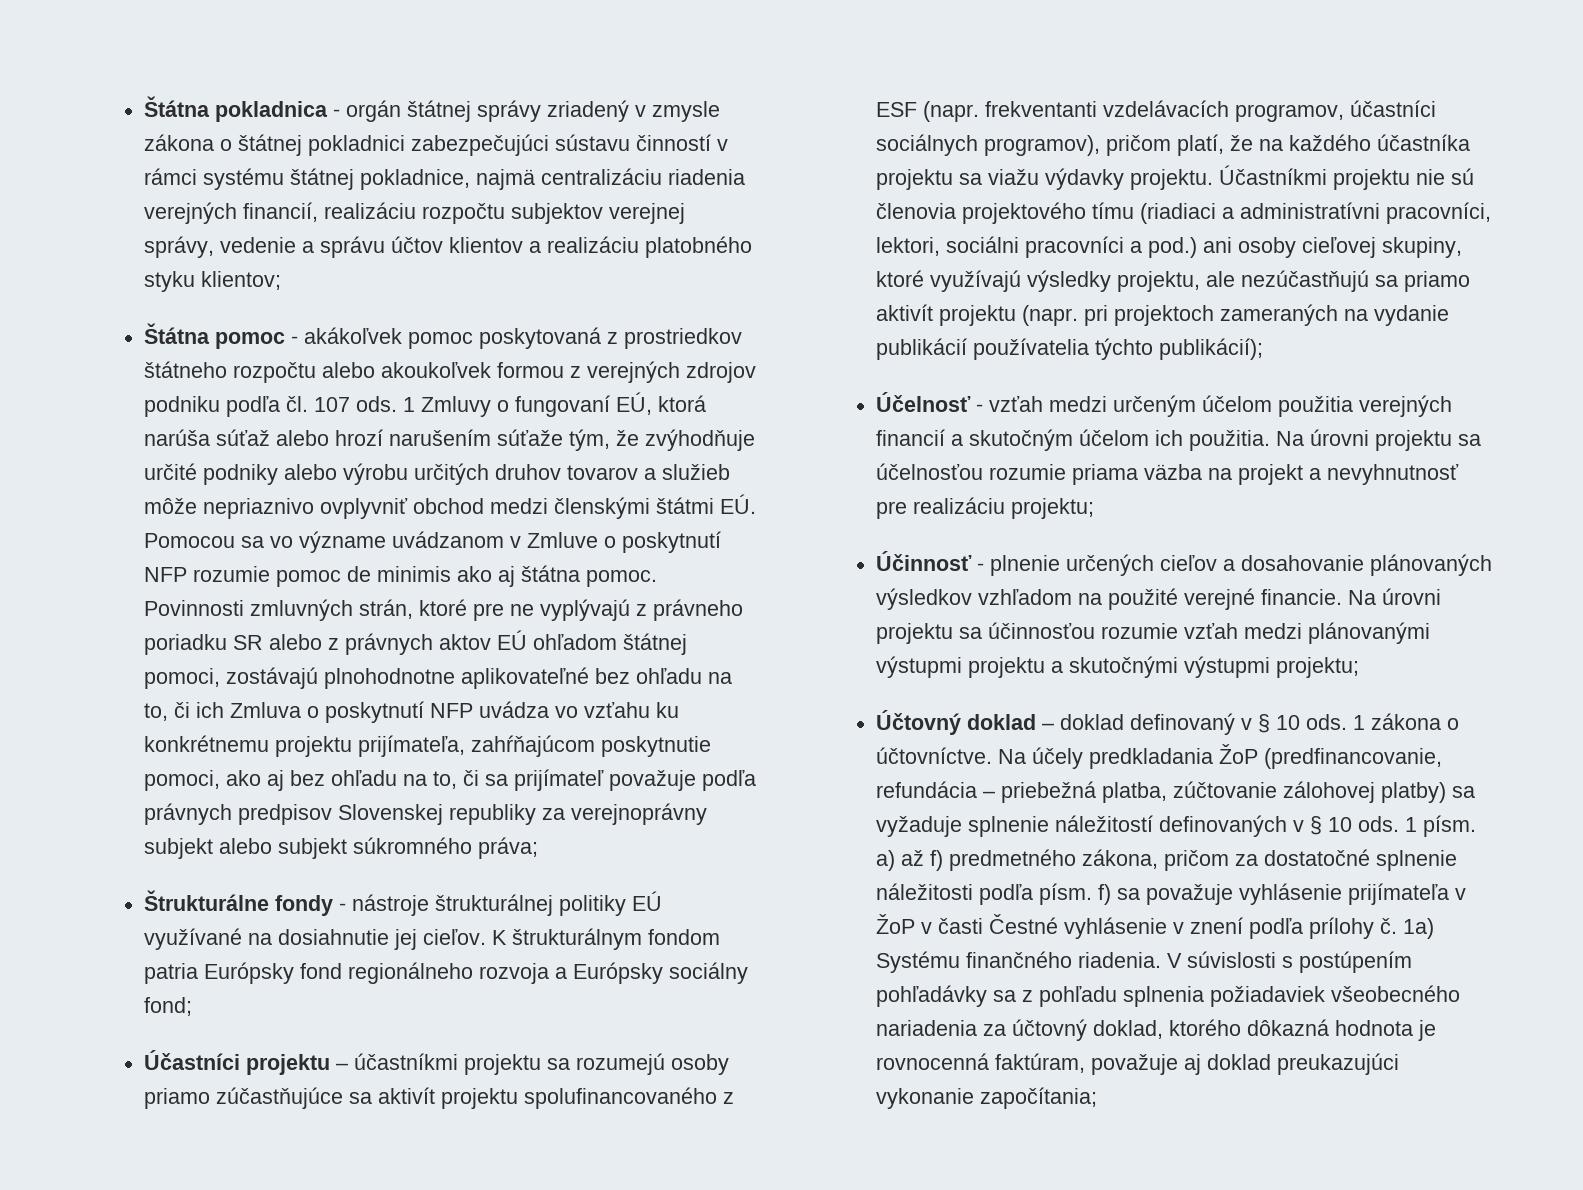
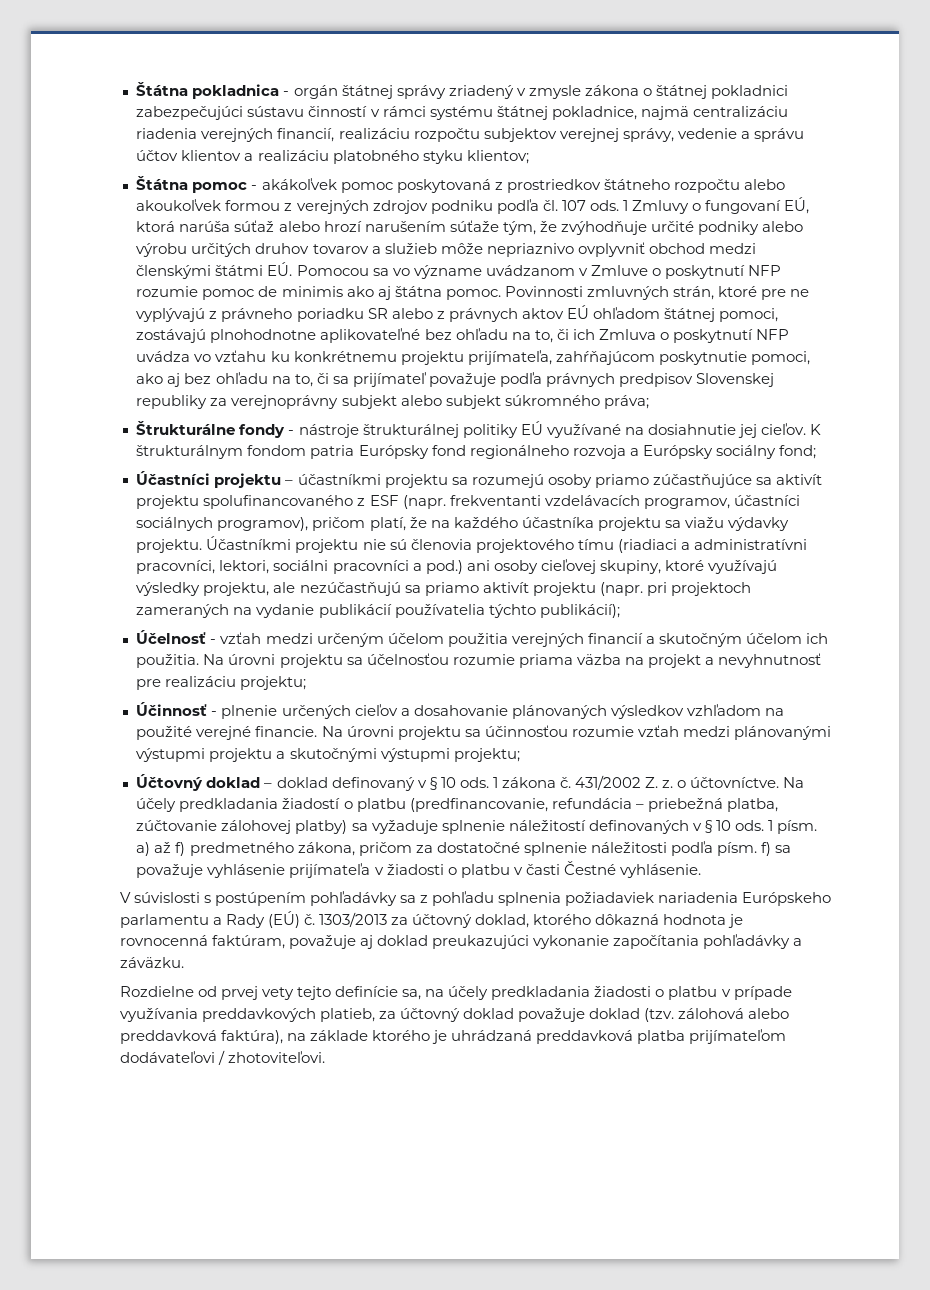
- 1 zákona o účtovníctve.
+ 1 zákona č. 431/2002 Z. z. o účtovníctve.
- Na účely predkladania ŽoP (predfinancovanie, refundácia – priebežná platba, zúčtovanie zálohovej platby) sa vyžaduje splnenie náležitostí definovaných v § 10 ods.
+ Na účely predkladania žiadostí o platbu (predfinancovanie, refundácia – priebežná platba, zúčtovanie zálohovej platby) sa vyžaduje splnenie náležitostí definovaných v § 10 ods.
- 1 písm. a) až f) predmetného zákona, pričom za dostatočné splnenie náležitosti podľa písm. f) sa považuje vyhlásenie prijímateľa v ŽoP v časti Čestné vyhlásenie v znení podľa prílohy č. 1a) Systému finančného riadenia. V súvislosti s postúpením pohľadávky sa z pohľadu splnenia požiadaviek všeobecného nariadenia za účtovný doklad, ktorého dôkazná hodnota je rovnocenná faktúram, považuje aj doklad preukazujúci vykonanie započítania;
+ 1 písm. a) až f) predmetného zákona, pričom za dostatočné splnenie náležitosti podľa písm. f) sa považuje vyhlásenie prijímateľa v žiadosti o platbu v časti Čestné vyhlásenie.
+ V súvislosti s postúpením pohľadávky sa z pohľadu splnenia požiadaviek nariadenia Európskeho parlamentu a Rady (EÚ) č. 1303/2013 za účtovný doklad, ktorého dôkazná hodnota je rovnocenná faktúram, považuje aj doklad preukazujúci vykonanie započítania pohľadávky a záväzku.
+ Rozdielne od prvej vety tejto definície sa, na účely predkladania žiadosti o platbu v prípade využívania preddavkových platieb, za účtovný doklad považuje doklad (tzv. zálohová alebo preddavková faktúra), na základe ktorého je uhrádzaná preddavková platba prijímateľom dodávateľovi / zhotoviteľovi.

